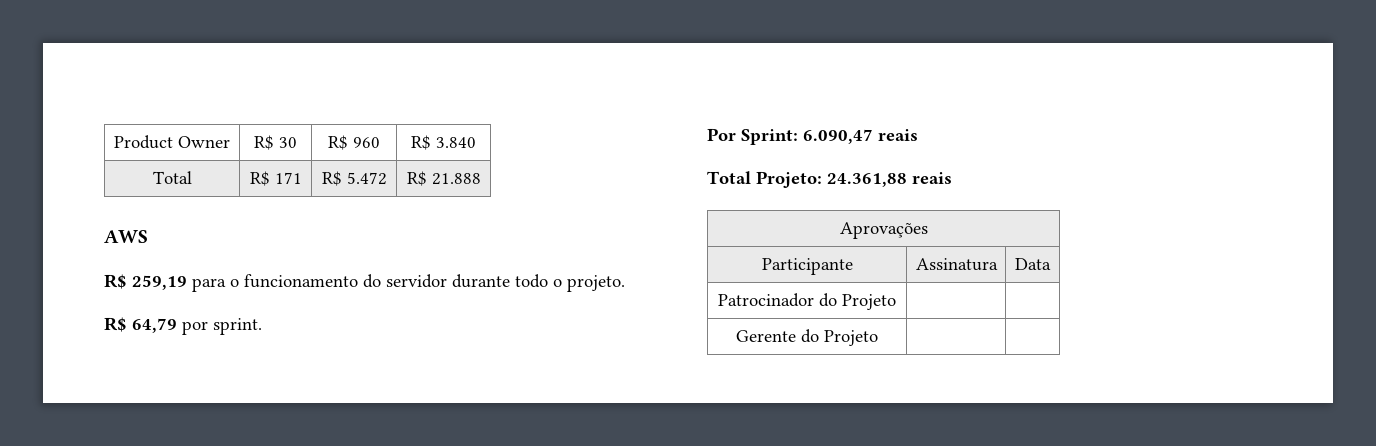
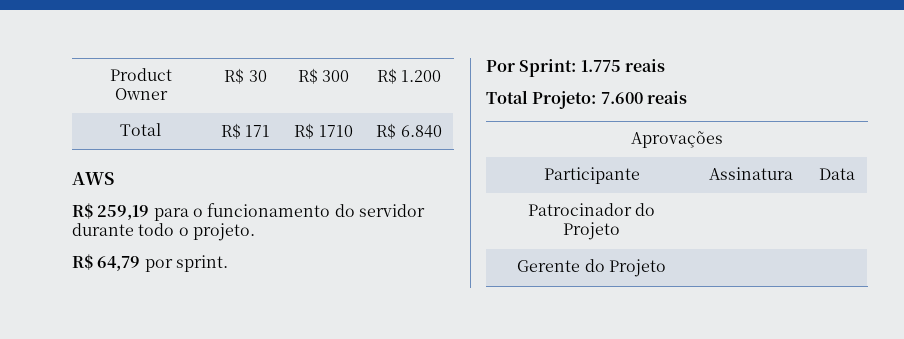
- Product Owner | R$ 30 | R$ 960 | R$ 3.840
+ Product Owner | R$ 30 | R$ 300 | R$ 1.200
- Total | R$ 171 | R$ 5.472 | R$ 21.888
+ Total | R$ 171 | R$ 1710 | R$ 6.840
- Por Sprint: 6.090,47 reais
+ Por Sprint: 1.775 reais
- Total Projeto: 24.361,88 reais
+ Total Projeto: 7.600 reais

